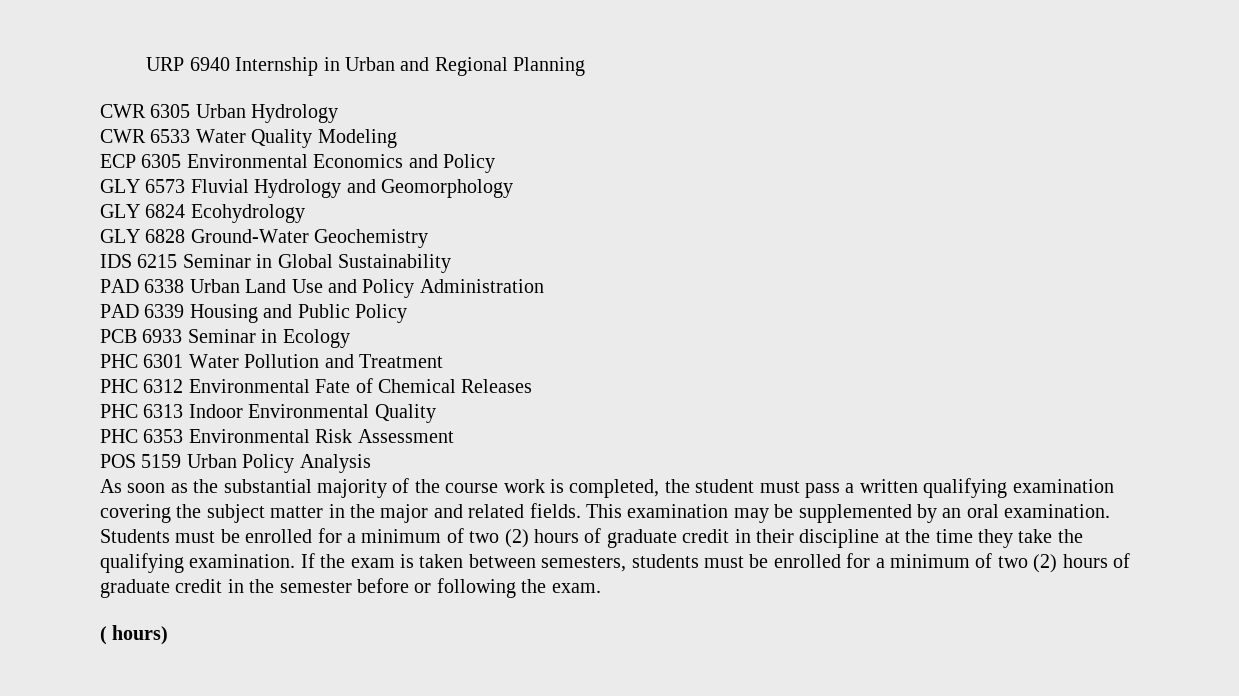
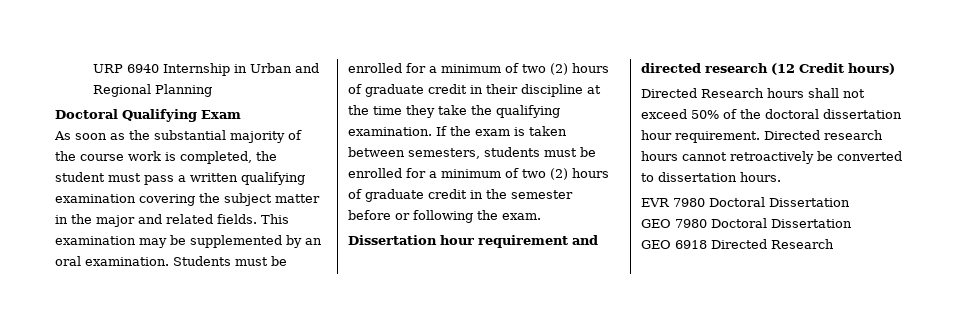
- CWR 6305 Urban Hydrology
- CWR 6533 Water Quality Modeling
- ECP 6305 Environmental Economics and Policy
- GLY 6573 Fluvial Hydrology and Geomorphology
- GLY 6824 Ecohydrology
- GLY 6828 Ground-Water Geochemistry
- IDS 6215 Seminar in Global Sustainability
- PAD 6338 Urban Land Use and Policy Administration
- PAD 6339 Housing and Public Policy
- PCB 6933 Seminar in Ecology
- PHC 6301 Water Pollution and Treatment
- PHC 6312 Environmental Fate of Chemical Releases
- PHC 6313 Indoor Environmental Quality
- PHC 6353 Environmental Risk Assessment
- POS 5159 Urban Policy Analysis
+ Doctoral Qualifying Exam
- ( hours)
+ Dissertation hour requirement and directed research (12 Credit hours)
+ Directed Research hours shall not exceed 50% of the doctoral dissertation hour requirement. Directed research hours cannot retroactively be converted to dissertation hours.
+ EVR 7980 Doctoral Dissertation
+ GEO 7980 Doctoral Dissertation
+ GEO 6918 Directed Research

